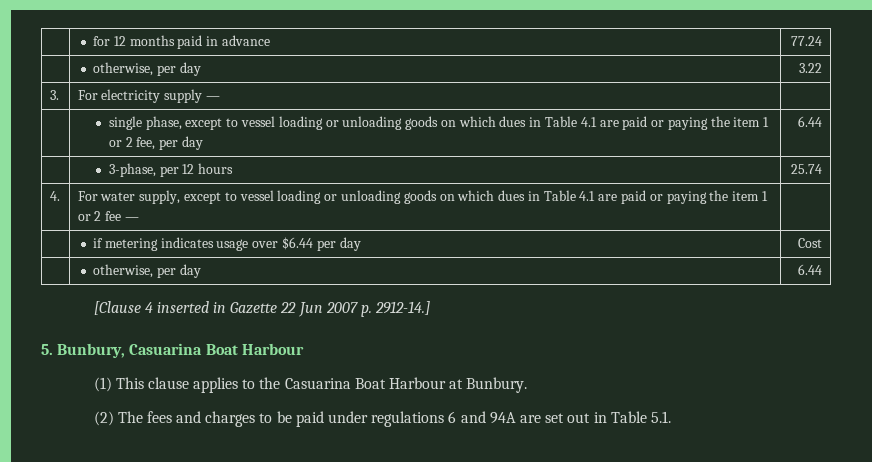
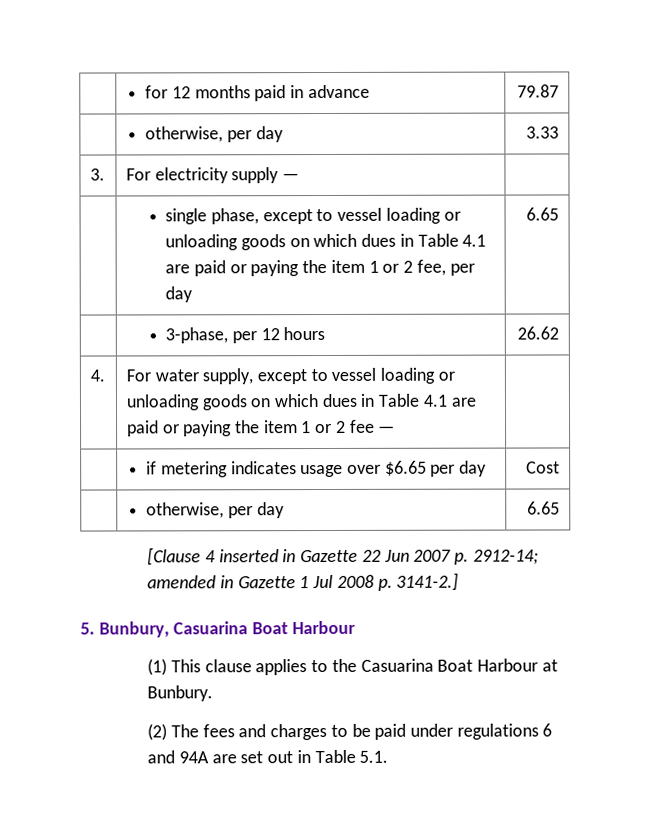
- | for 12 months paid in advance | 77.24
- | otherwise, per day | 3.22
+ | for 12 months paid in advance | 79.87
+ | otherwise, per day | 3.33
- | single phase, except to vessel loading or unloading goods on which dues in Table 4.1 are paid or paying the item 1 or 2 fee, per day | 6.44
+ | single phase, except to vessel loading or unloading goods on which dues in Table 4.1 are paid or paying the item 1 or 2 fee, per day | 6.65
- | 3-phase, per 12 hours | 25.74
+ | 3-phase, per 12 hours | 26.62
- | if metering indicates usage over $6.44 per day | Cost
+ | if metering indicates usage over $6.65 per day | Cost
- | otherwise, per day | 6.44
+ | otherwise, per day | 6.65
- [Clause 4 inserted in Gazette 22 Jun 2007 p. 2912-14.]
+ [Clause 4 inserted in Gazette 22 Jun 2007 p. 2912-14; amended in Gazette 1 Jul 2008 p. 3141-2.]

